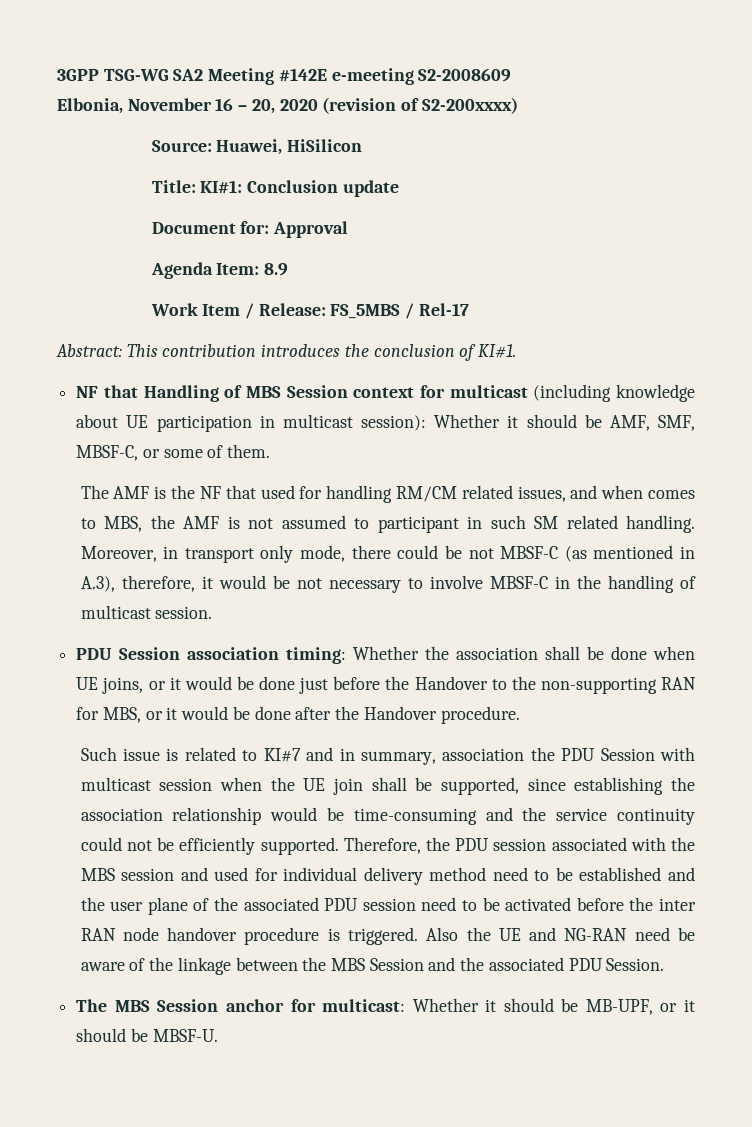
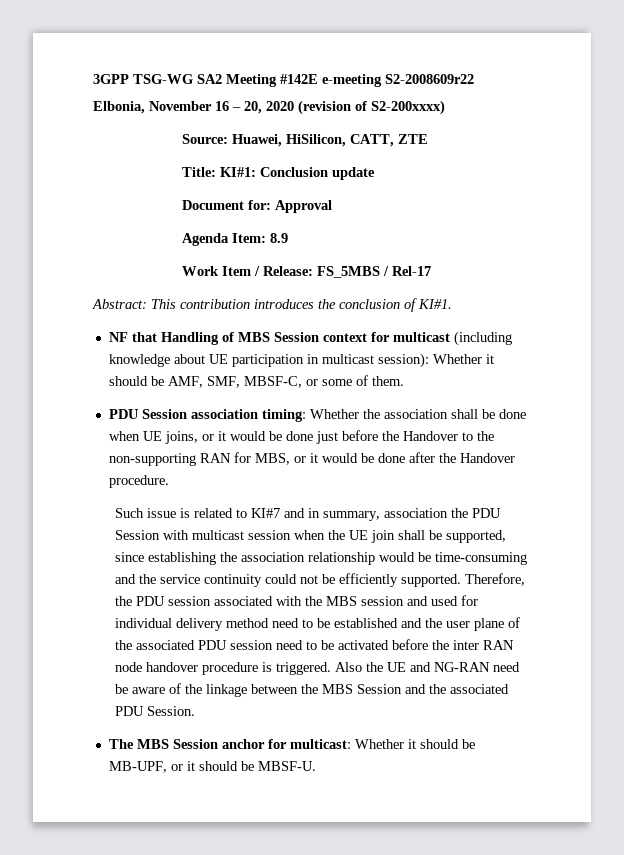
- 3GPP TSG-WG SA2 Meeting #142E e-meeting S2-2008609
+ 3GPP TSG-WG SA2 Meeting #142E e-meeting S2-2008609r22
- Source: Huawei, HiSilicon
+ Source: Huawei, HiSilicon, CATT, ZTE
- The AMF is the NF that used for handling RM/CM related issues, and when comes to MBS, the AMF is not assumed to participant in such SM related handling. Moreover, in transport only mode, there could be not MBSF-C (as mentioned in A.3), therefore, it would be not necessary to involve MBSF-C in the handling of multicast session.

